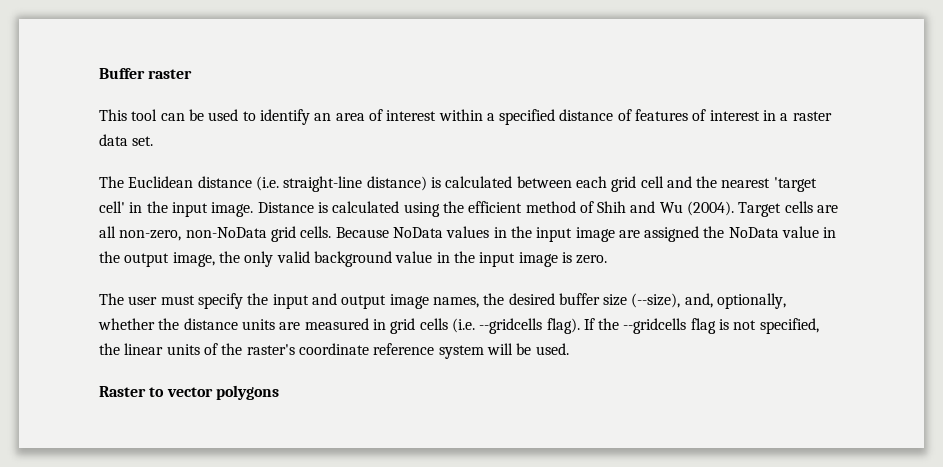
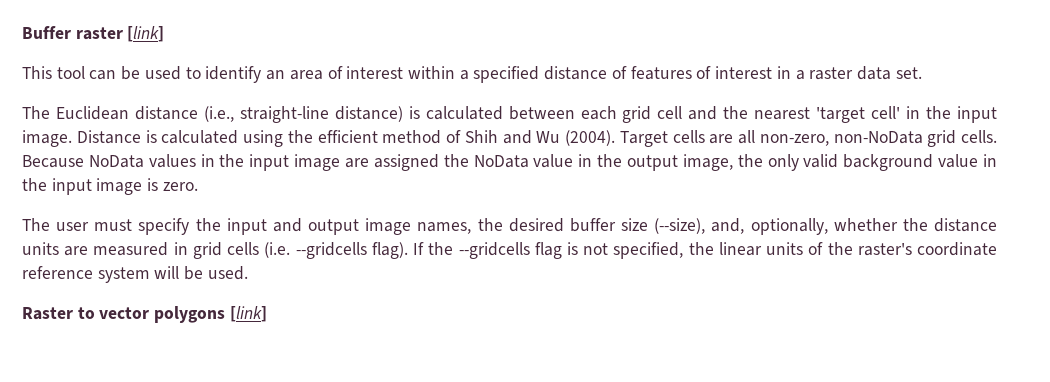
- Buffer raster
+ Buffer raster [link]
- The Euclidean distance (i.e. straight-line distance) is calculated between each grid cell and the nearest 'target cell' in the input image.
+ The Euclidean distance (i.e., straight-line distance) is calculated between each grid cell and the nearest 'target cell' in the input image.
- Raster to vector polygons
+ Raster to vector polygons [link]

